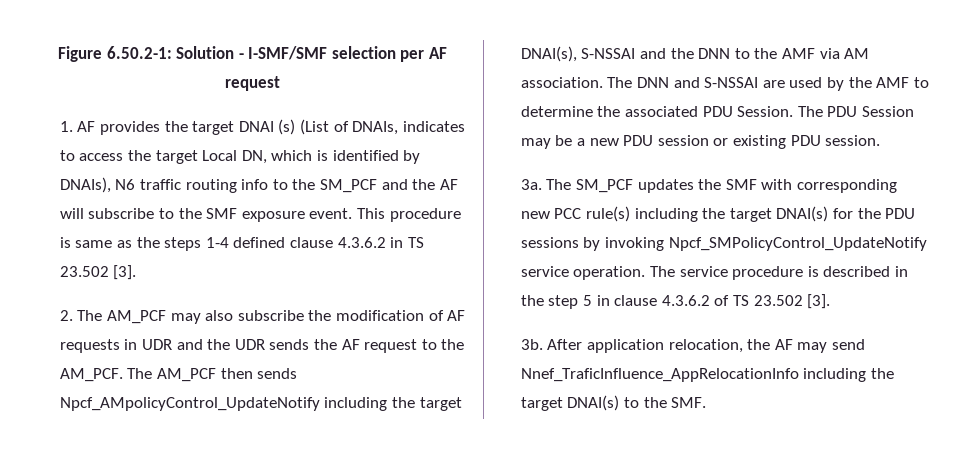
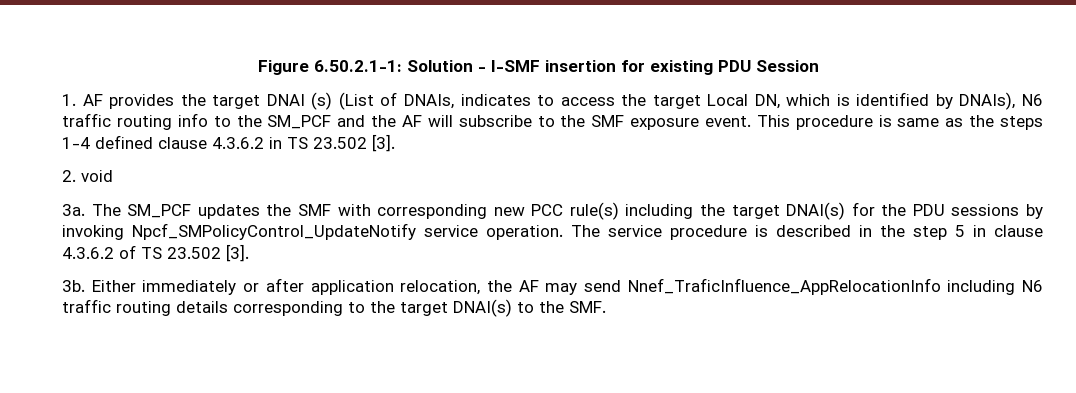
- Figure 6.50.2-1: Solution - I-SMF/SMF selection per AF request
+ Figure 6.50.2.1-1: Solution - I-SMF insertion for existing PDU Session
- 2. The AM_PCF may also subscribe the modification of AF requests in UDR and the UDR sends the AF request to the AM_PCF. The AM_PCF then sends Npcf_AMpolicyControl_UpdateNotify including the target DNAI(s), S-NSSAI and the DNN to the AMF via AM association. The DNN and S-NSSAI are used by the AMF to determine the associated PDU Session. The PDU Session may be a new PDU session or existing PDU session.
+ 2. void
- After application relocation, the AF may send Nnef_TraficInfluence_AppRelocationInfo including the target DNAI(s) to the SMF.
+ Either immediately or after application relocation, the AF may send Nnef_TraficInfluence_AppRelocationInfo including N6 traffic routing details corresponding to the target DNAI(s) to the SMF.

